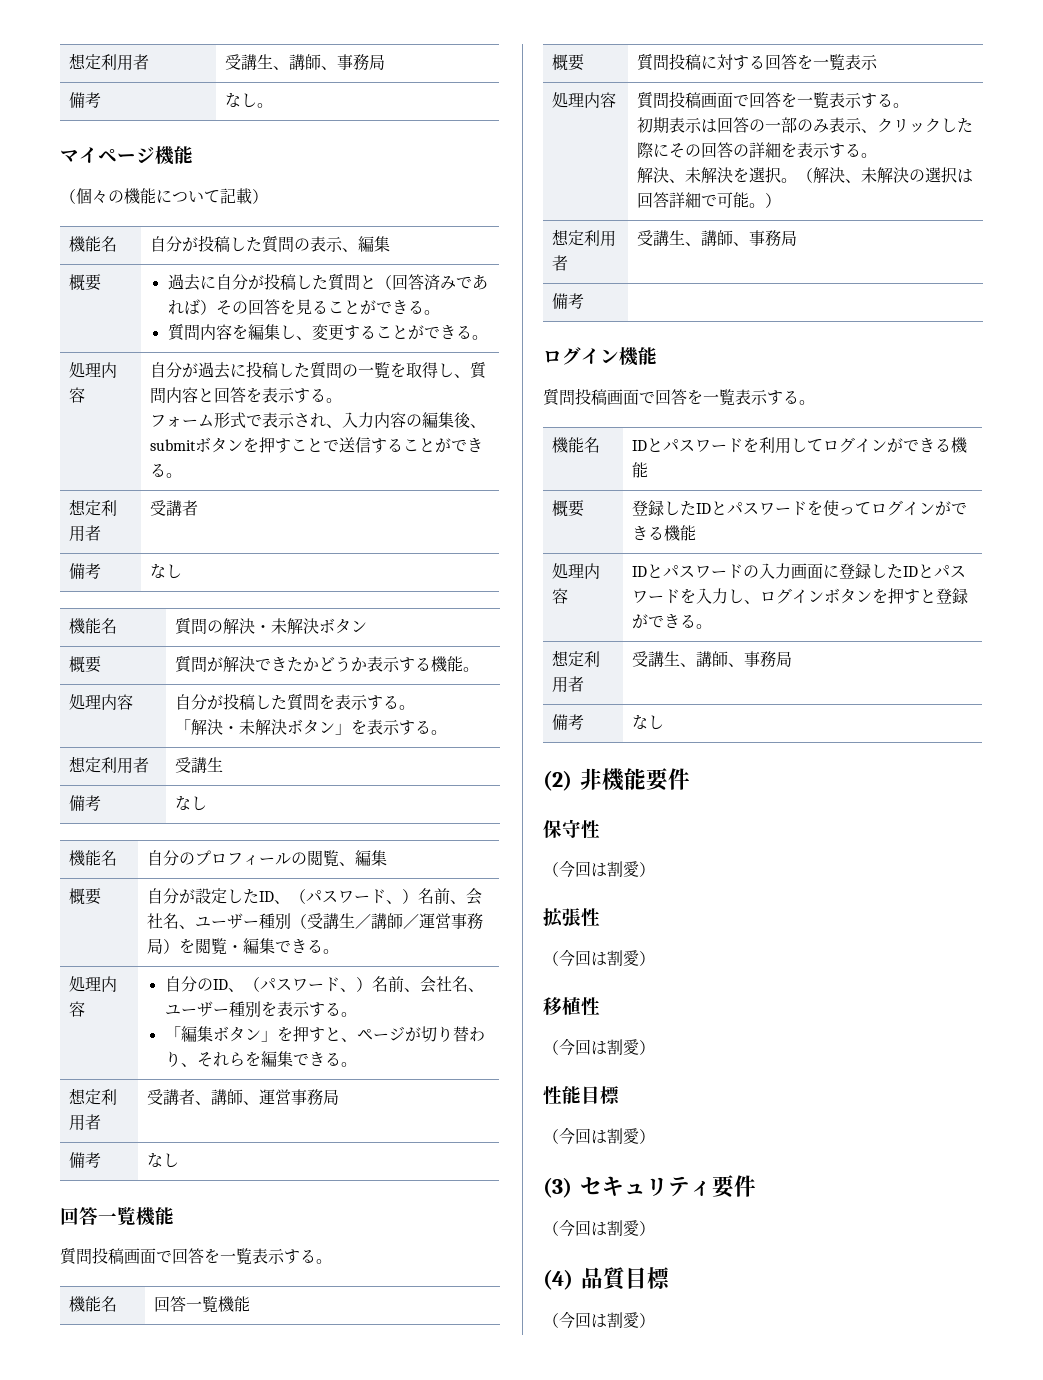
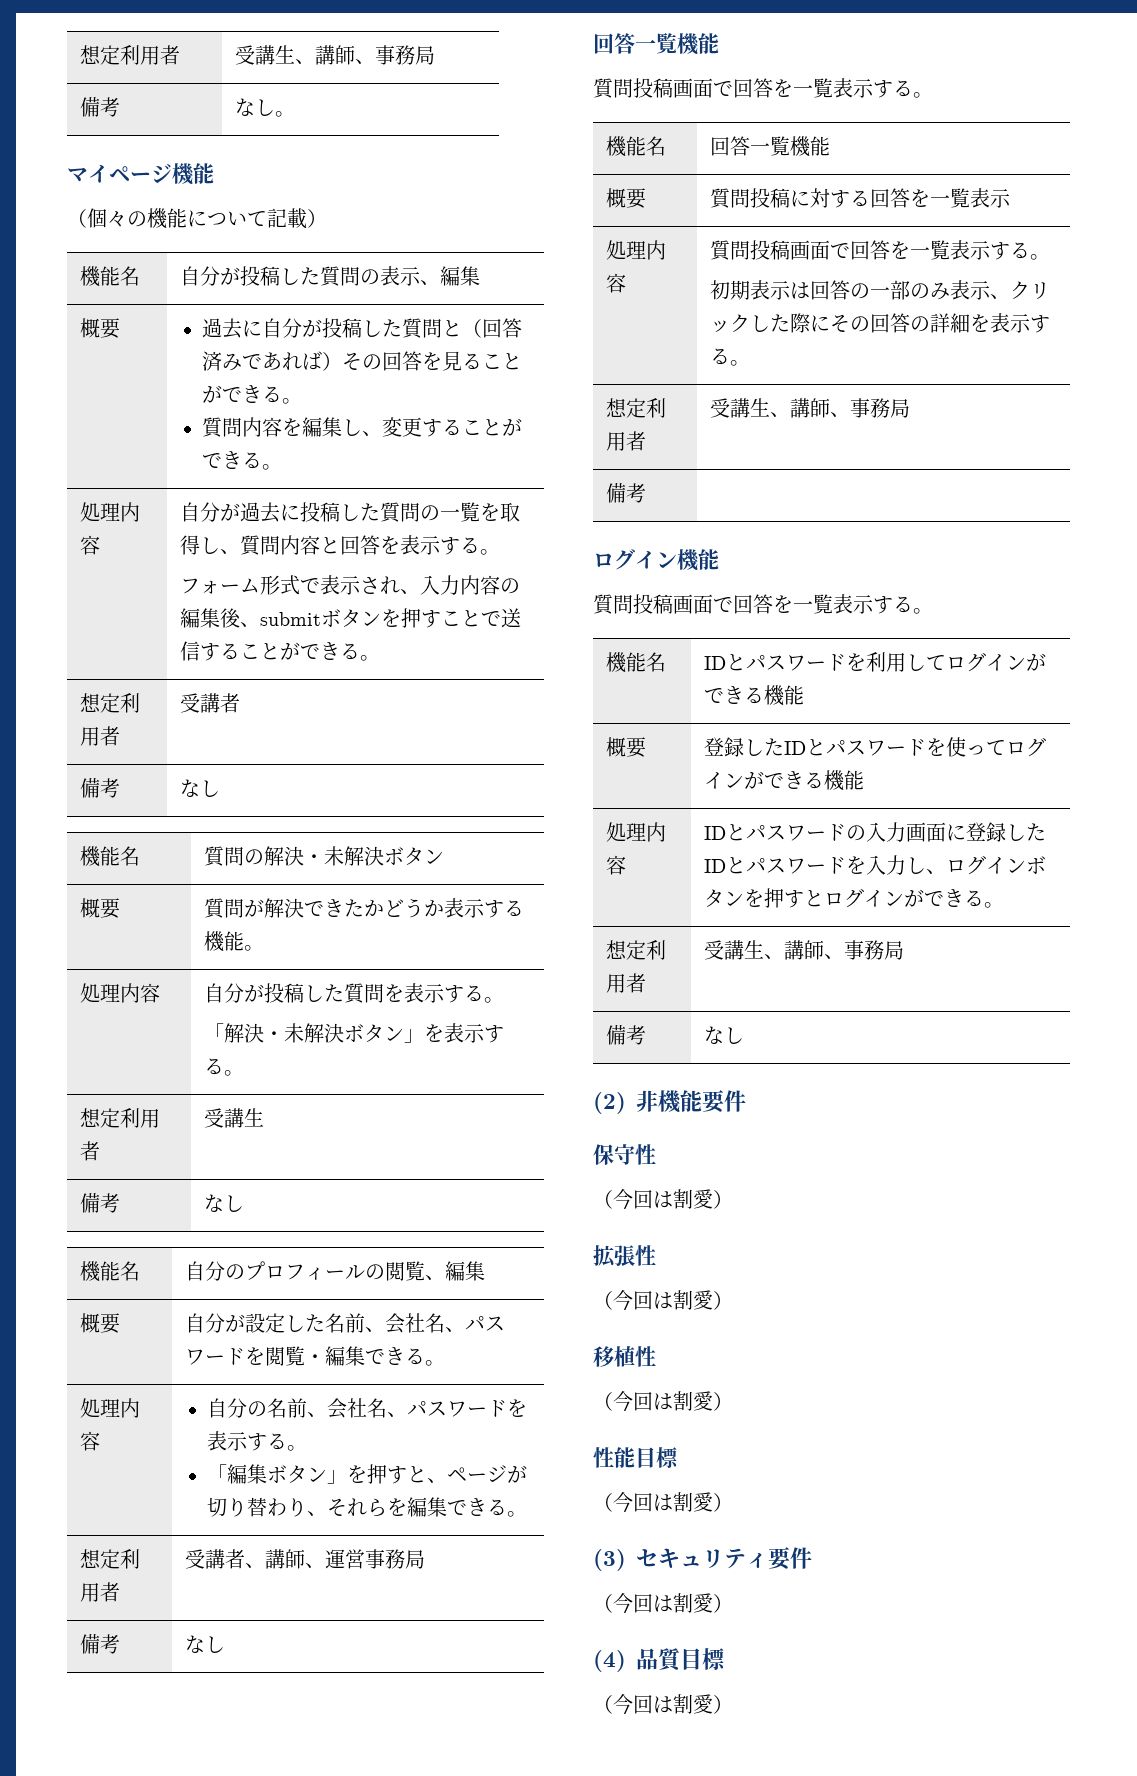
- 概要 | 自分が設定したID、（パスワード、）名前、会社名、ユーザー種別（受講生／講師／運営事務局）を閲覧・編集できる。
+ 概要 | 自分が設定した名前、会社名、パスワードを閲覧・編集できる。
- 処理内容 | 自分のID、（パスワード、）名前、会社名、ユーザー種別を表示する。
+ 処理内容 | 自分の名前、会社名、パスワードを表示する。
- 解決、未解決を選択。（解決、未解決の選択は回答詳細で可能。）
- 処理内容 | IDとパスワードの入力画面に登録したIDとパスワードを入力し、ログインボタンを押すと登録ができる。
+ 処理内容 | IDとパスワードの入力画面に登録したIDとパスワードを入力し、ログインボタンを押すとログインができる。

